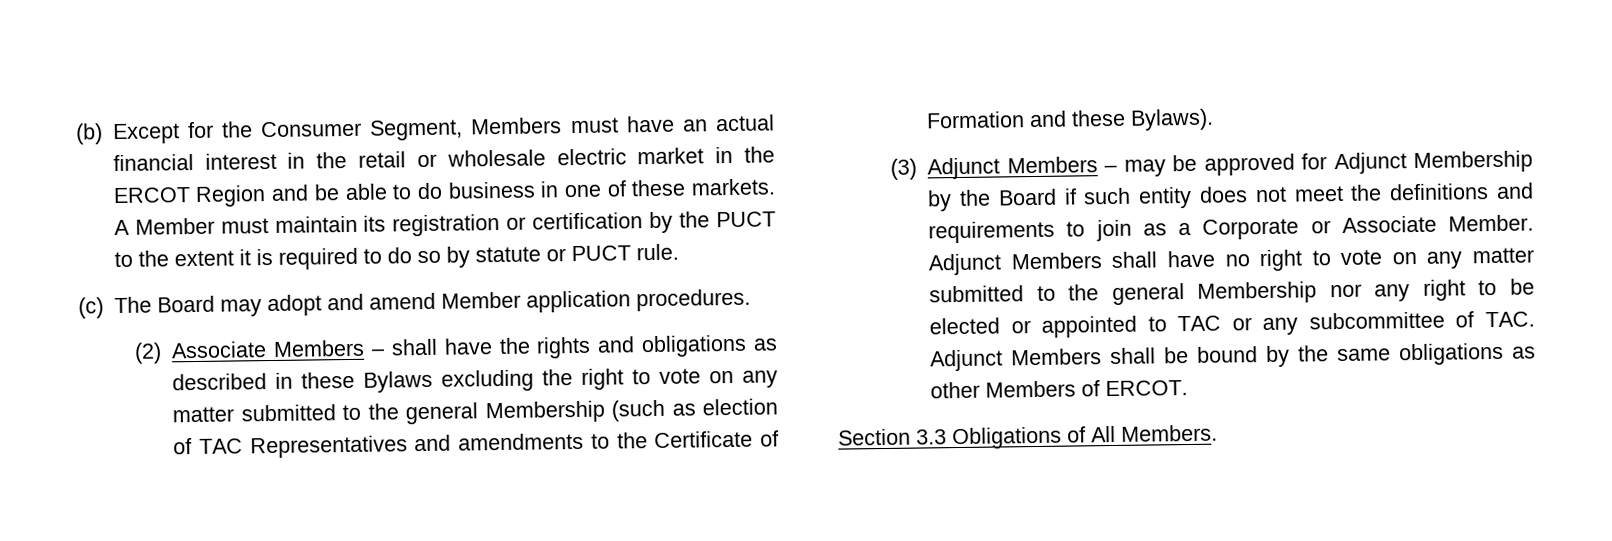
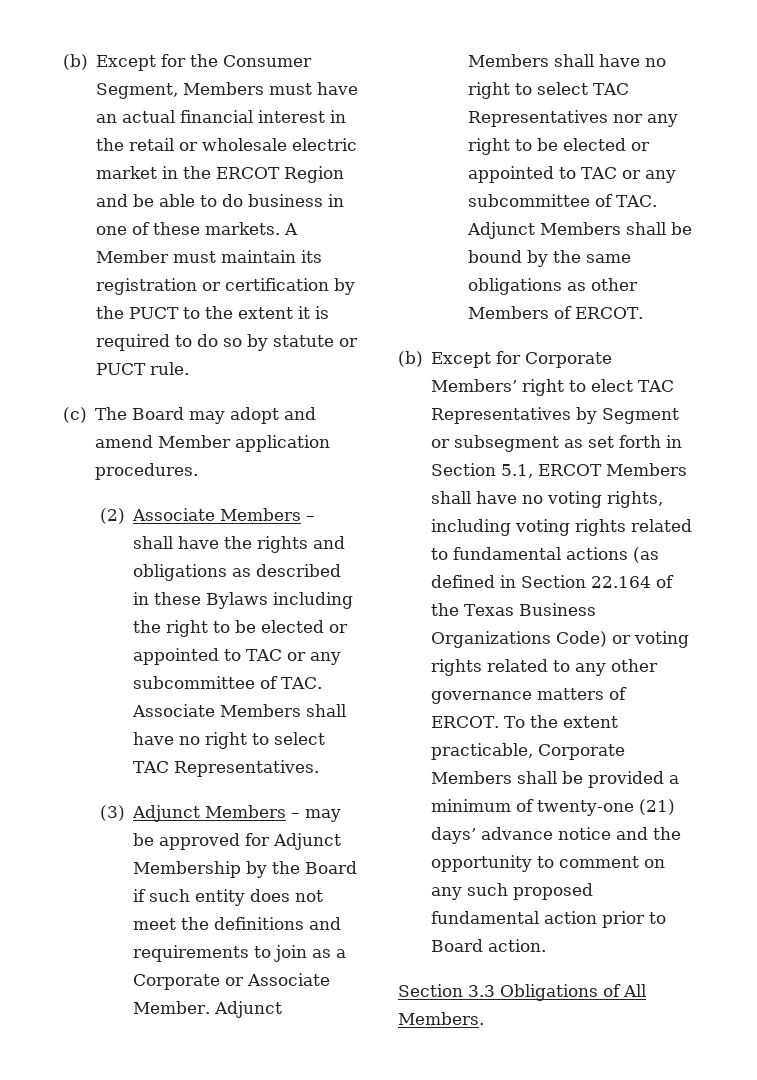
- (2) Associate Members – shall have the rights and obligations as described in these Bylaws excluding the right to vote on any matter submitted to the general Membership (such as election of TAC Representatives and amendments to the Certificate of Formation and these Bylaws).
+ (2) Associate Members – shall have the rights and obligations as described in these Bylaws including the right to be elected or appointed to TAC or any subcommittee of TAC. Associate Members shall have no right to select TAC Representatives.
- Adjunct Members shall have no right to vote on any matter submitted to the general Membership nor any right to be elected or appointed to TAC or any subcommittee of TAC. Adjunct Members shall be bound by the same obligations as other Members of ERCOT.
+ Adjunct Members shall have no right to select TAC Representatives nor any right to be elected or appointed to TAC or any subcommittee of TAC. Adjunct Members shall be bound by the same obligations as other Members of ERCOT.
+ (b) Except for Corporate Members’ right to elect TAC Representatives by Segment or subsegment as set forth in Section 5.1, ERCOT Members shall have no voting rights, including voting rights related to fundamental actions (as defined in Section 22.164 of the Texas Business Organizations Code) or voting rights related to any other governance matters of ERCOT. To the extent practicable, Corporate Members shall be provided a minimum of twenty-one (21) days’ advance notice and the opportunity to comment on any such proposed fundamental action prior to Board action.

